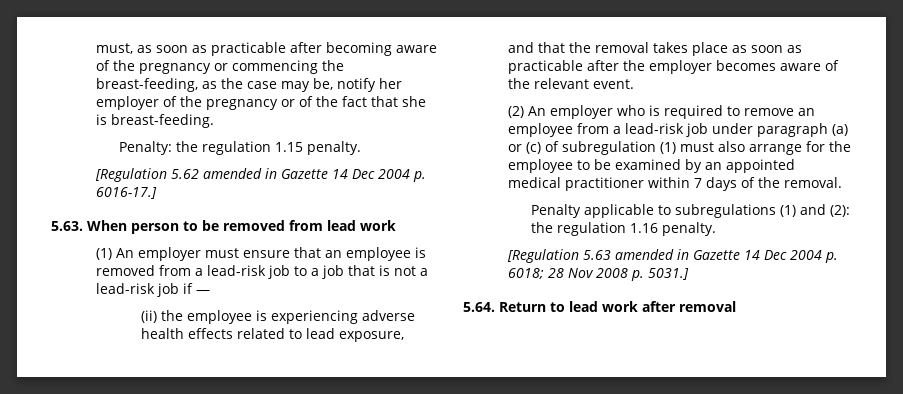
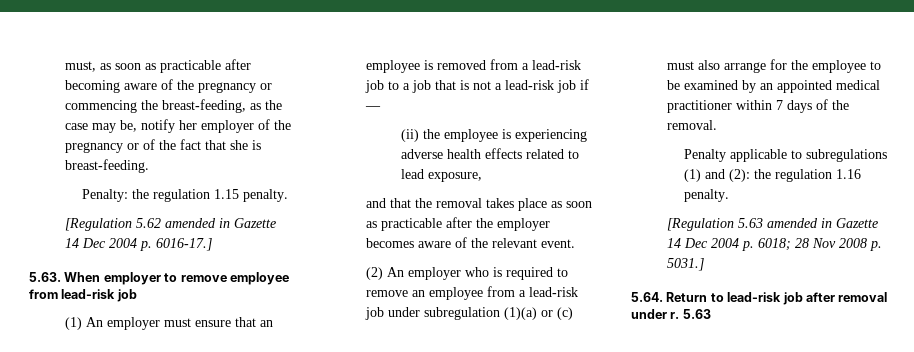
- 5.63. When person to be removed from lead work
+ 5.63. When employer to remove employee from lead-risk job
- (2) An employer who is required to remove an employee from a lead-risk job under paragraph (a) or (c) of subregulation (1) must also arrange for the employee to be examined by an appointed medical practitioner within 7 days of the removal.
+ (2) An employer who is required to remove an employee from a lead-risk job under subregulation (1)(a) or (c) must also arrange for the employee to be examined by an appointed medical practitioner within 7 days of the removal.
- 5.64. Return to lead work after removal
+ 5.64. Return to lead-risk job after removal under r. 5.63

